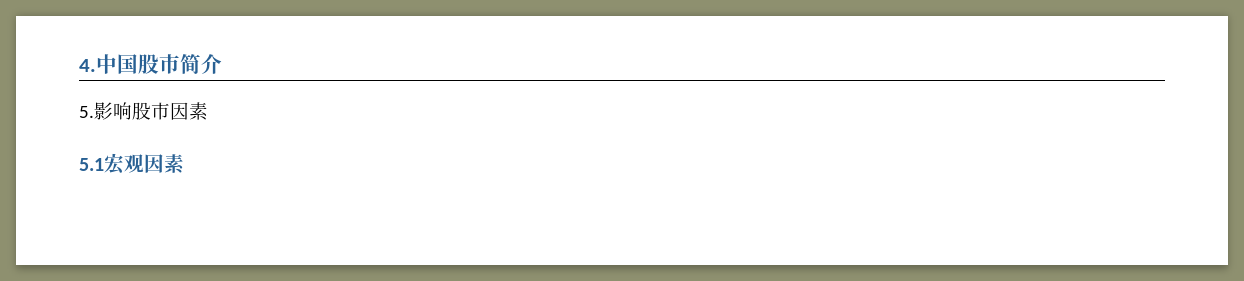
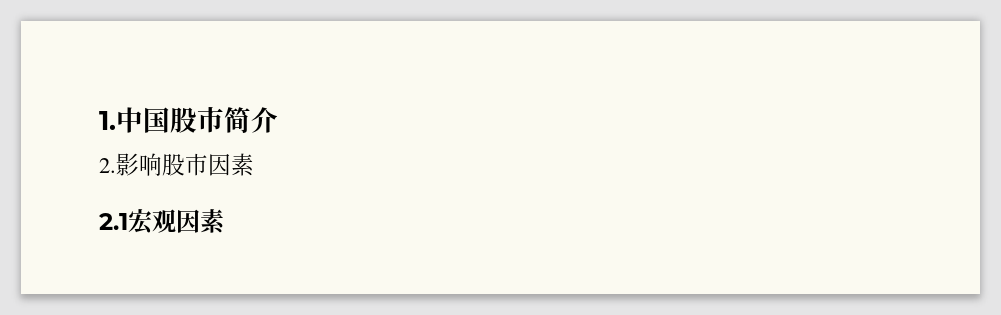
- 4.中国股市简介
+ 1.中国股市简介
- 5.影响股市因素
+ 2.影响股市因素
- 5.1宏观因素
+ 2.1宏观因素

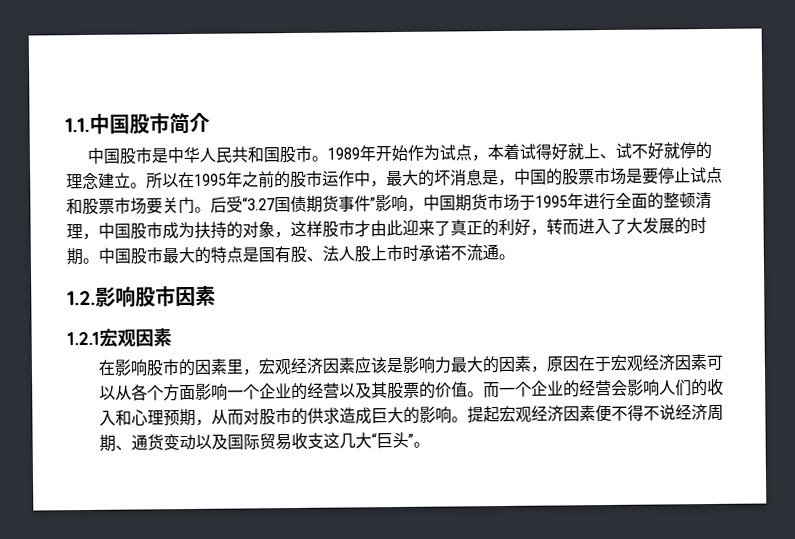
- 1.中国股市简介
+ 1.1.中国股市简介
- 2.影响股市因素
+ 中国股市是中华人民共和国股市。1989年开始作为试点，本着试得好就上、试不好就停的理念建立。所以在1995年之前的股市运作中，最大的坏消息是，中国的股票市场是要停止试点和股票市场要关门。后受“3.27国债期货事件”影响，中国期货市场于1995年进行全面的整顿清理，中国股市成为扶持的对象，这样股市才由此迎来了真正的利好，转而进入了大发展的时期。中国股市最大的特点是国有股、法人股上市时承诺不流通。
+ 1.2.影响股市因素
- 2.1宏观因素
+ 1.2.1宏观因素
+ 在影响股市的因素里，宏观经济因素应该是影响力最大的因素，原因在于宏观经济因素可以从各个方面影响一个企业的经营以及其股票的价值。而一个企业的经营会影响人们的收入和心理预期，从而对股市的供求造成巨大的影响。提起宏观经济因素便不得不说经济周期、通货变动以及国际贸易收支这几大“巨头”。

